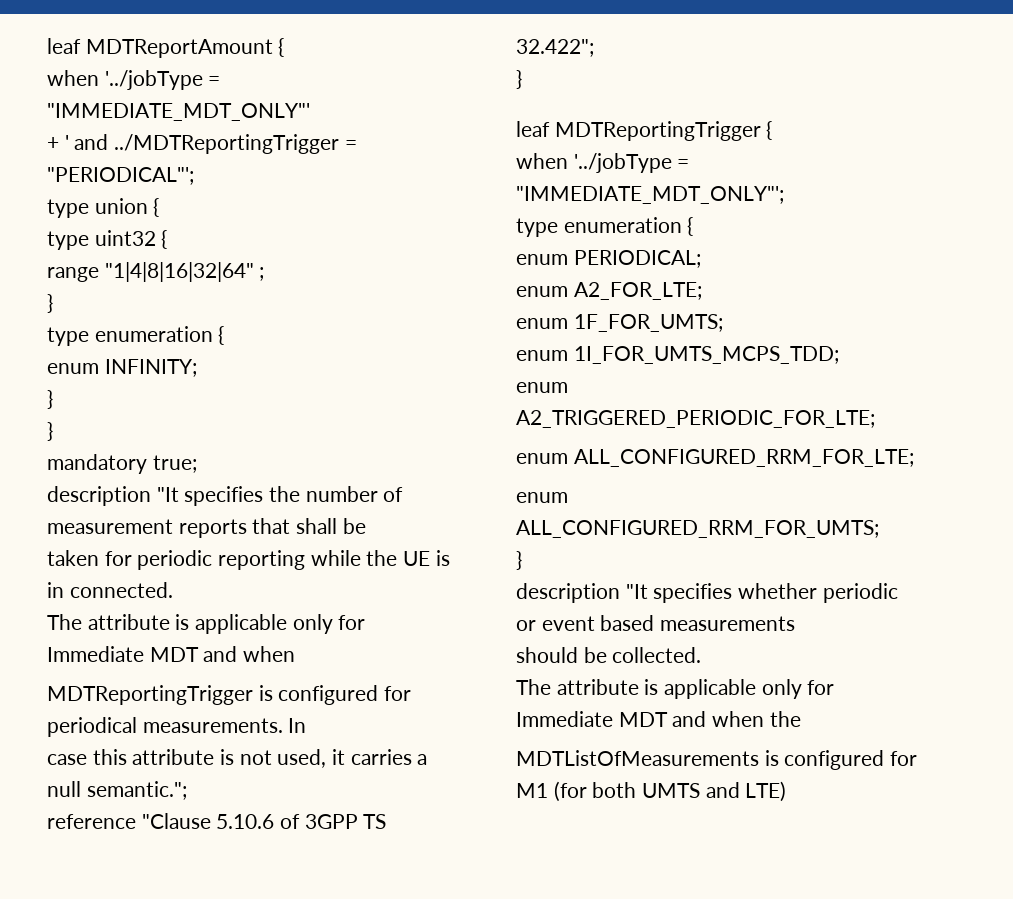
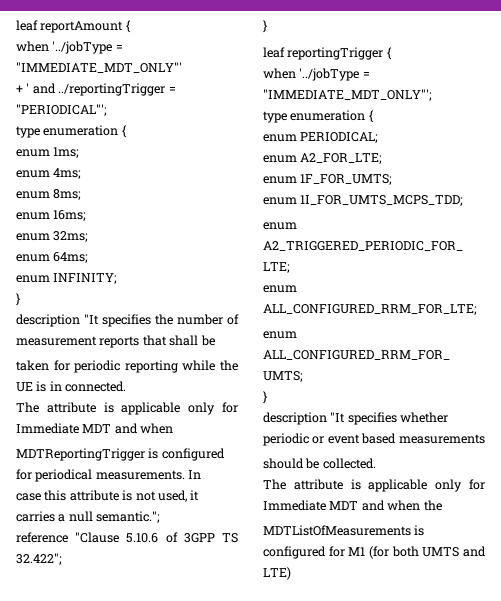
- leaf MDTReportAmount {
+ leaf reportAmount {
- + ' and ../MDTReportingTrigger = "PERIODICAL"';
- type union {
- type uint32 {
- range "1|4|8|16|32|64" ;
- }
+ + ' and ../reportingTrigger = "PERIODICAL"';
  type enumeration {
+ enum 1ms;
+ enum 4ms;
+ enum 8ms;
+ enum 16ms;
+ enum 32ms;
+ enum 64ms;
  enum INFINITY;
  }
- }
- mandatory true;
- leaf MDTReportingTrigger {
+ leaf reportingTrigger {

